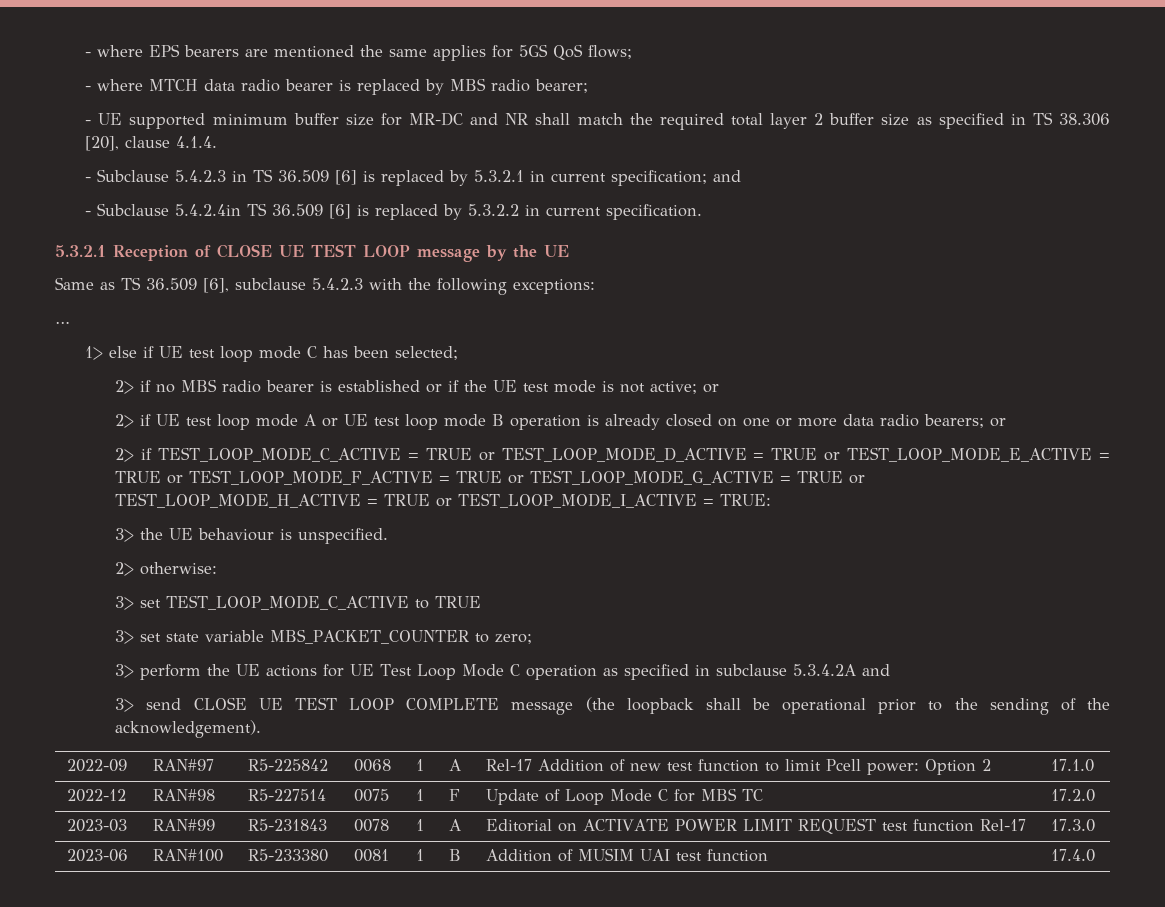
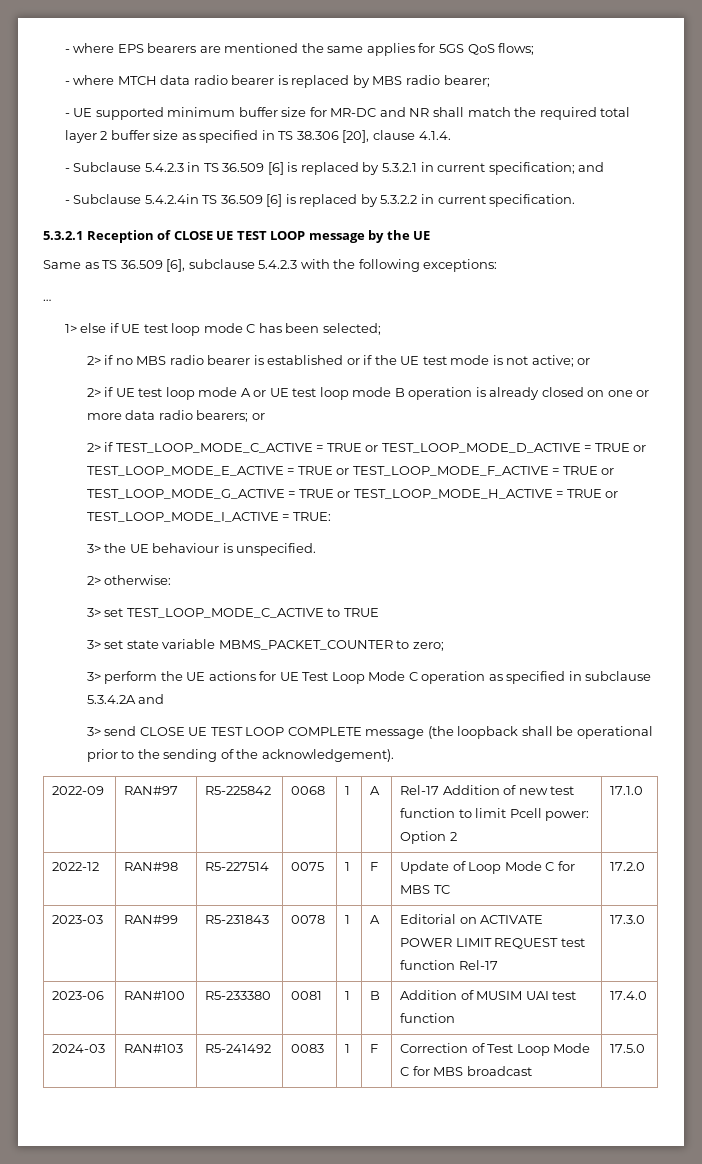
- 3> set state variable MBS_PACKET_COUNTER to zero;
+ 3> set state variable MBMS_PACKET_COUNTER to zero;
+ 2024-03 | RAN#103 | R5-241492 | 0083 | 1 | F | Correction of Test Loop Mode C for MBS broadcast | 17.5.0

